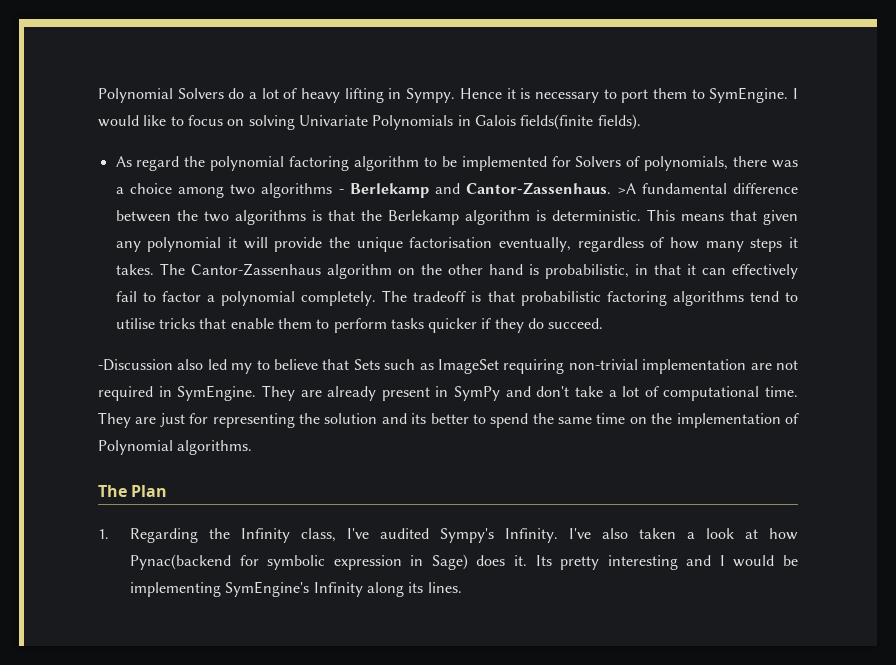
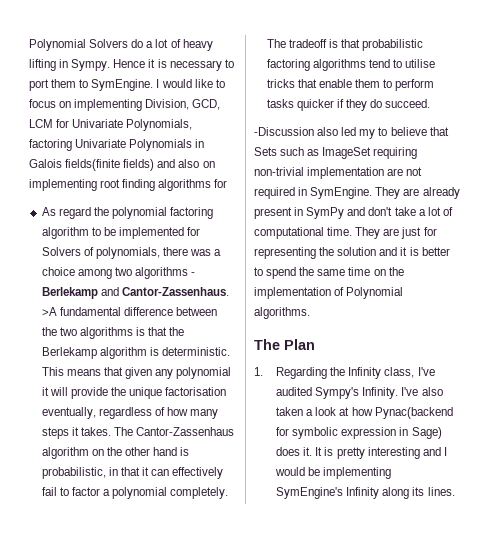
- I would like to focus on solving Univariate Polynomials in Galois fields(finite fields).
+ I would like to focus on implementing Division, GCD, LCM for Univariate Polynomials, factoring Univariate Polynomials in Galois fields(finite fields) and also on implementing root finding algorithms for
- They are just for representing the solution and its better to spend the same time on the implementation of Polynomial algorithms.
+ They are just for representing the solution and it is better to spend the same time on the implementation of Polynomial algorithms.
- Its pretty interesting and I would be implementing SymEngine's Infinity along its lines.
+ It is pretty interesting and I would be implementing SymEngine's Infinity along its lines.

